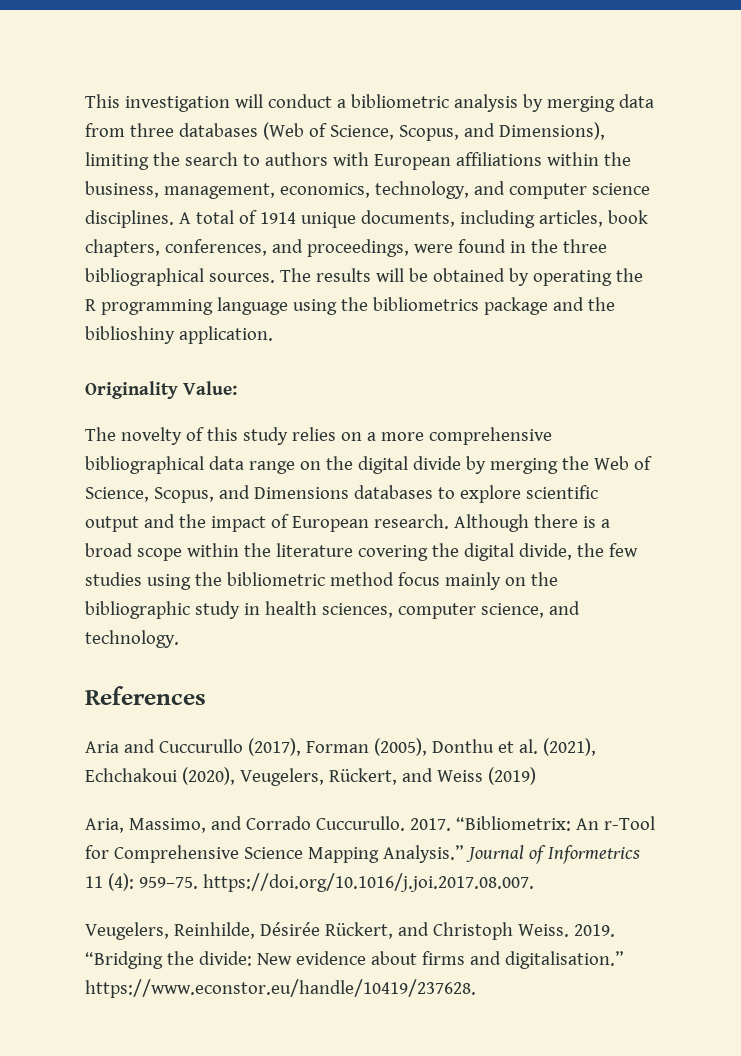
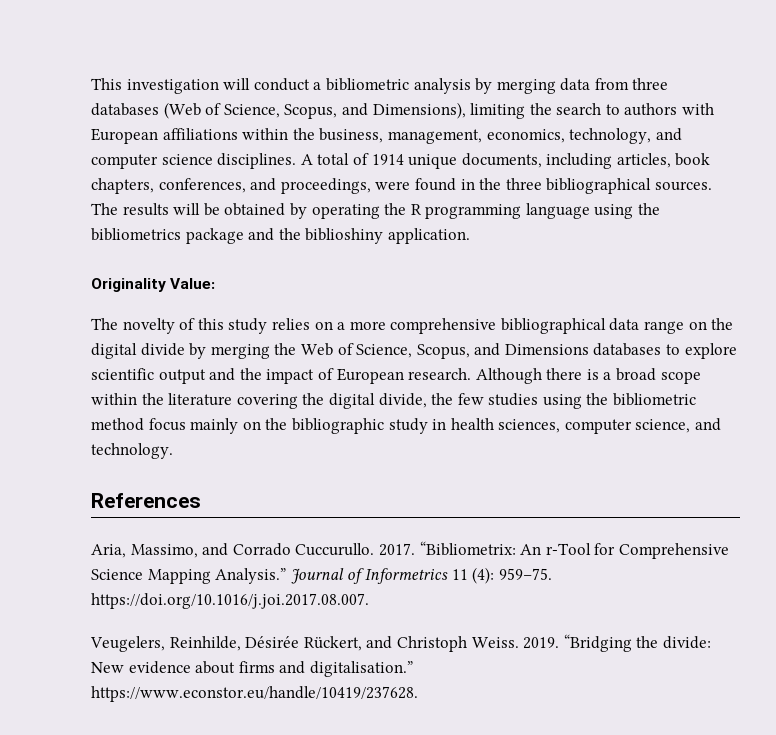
- Aria and Cuccurullo (2017), Forman (2005), Donthu et al. (2021), Echchakoui (2020), Veugelers, Rückert, and Weiss (2019)

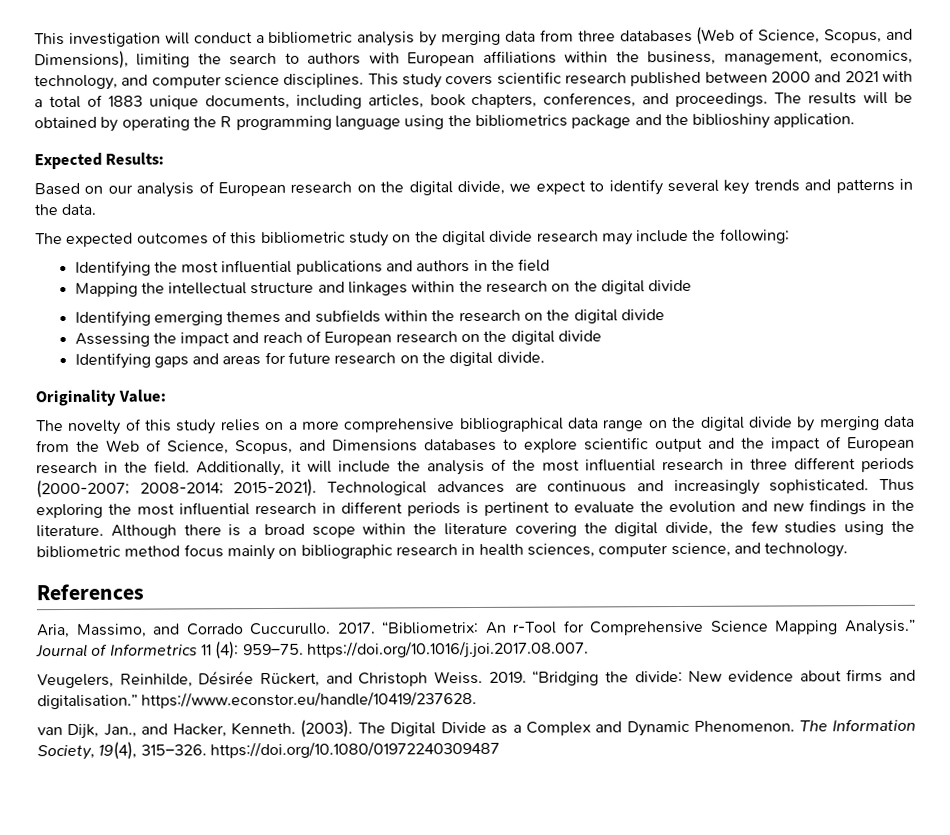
- A total of 1914 unique documents, including articles, book chapters, conferences, and proceedings, were found in the three bibliographical sources.
+ This study covers scientific research published between 2000 and 2021 with a total of 1883 unique documents, including articles, book chapters, conferences, and proceedings.
+ Expected Results:
+ Based on our analysis of European research on the digital divide, we expect to identify several key trends and patterns in the data.
+ The expected outcomes of this bibliometric study on the digital divide research may include the following:
+ Identifying the most influential publications and authors in the field
+ Mapping the intellectual structure and linkages within the research on the digital divide
+ Identifying emerging themes and subfields within the research on the digital divide
+ Assessing the impact and reach of European research on the digital divide
+ Identifying gaps and areas for future research on the digital divide.
- The novelty of this study relies on a more comprehensive bibliographical data range on the digital divide by merging the Web of Science, Scopus, and Dimensions databases to explore scientific output and the impact of European research.
+ The novelty of this study relies on a more comprehensive bibliographical data range on the digital divide by merging data from the Web of Science, Scopus, and Dimensions databases to explore scientific output and the impact of European research in the field. Additionally, it will include the analysis of the most influential research in three different periods (2000-2007; 2008-2014; 2015-2021). Technological advances are continuous and increasingly sophisticated. Thus exploring the most influential research in different periods is pertinent to evaluate the evolution and new findings in the literature.
- Although there is a broad scope within the literature covering the digital divide, the few studies using the bibliometric method focus mainly on the bibliographic study in health sciences, computer science, and technology.
+ Although there is a broad scope within the literature covering the digital divide, the few studies using the bibliometric method focus mainly on bibliographic research in health sciences, computer science, and technology.
+ van Dijk, Jan., and Hacker, Kenneth. (2003). The Digital Divide as a Complex and Dynamic Phenomenon. The Information Society, 19(4), 315–326. https://doi.org/10.1080/01972240309487

